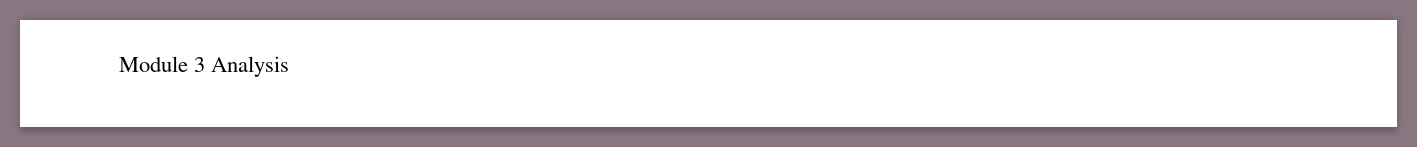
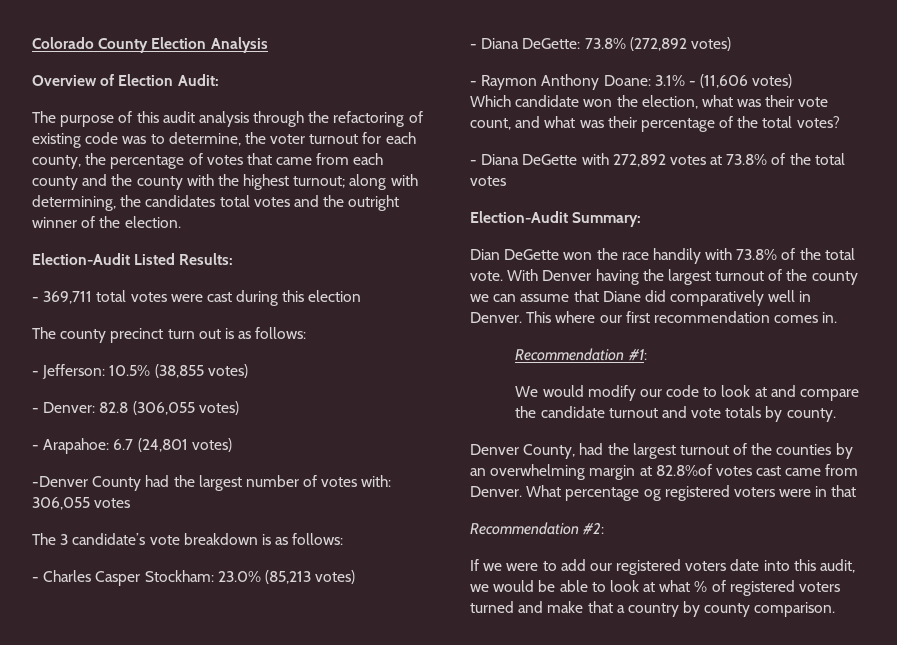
- Module 3 Analysis
+ Colorado County Election Analysis
+ Overview of Election Audit:
+ The purpose of this audit analysis through the refactoring of existing code was to determine, the voter turnout for each county, the percentage of votes that came from each county and the county with the highest turnout; along with determining, the candidates total votes and the outright winner of the election.
+ Election-Audit Listed Results:
+ - 369,711 total votes were cast during this election
+ The county precinct turn out is as follows:
+ - Jefferson: 10.5% (38,855 votes)
+ - Denver: 82.8 (306,055 votes)
+ - Arapahoe: 6.7 (24,801 votes)
+ -Denver County had the largest number of votes with: 306,055 votes
+ The 3 candidate’s vote breakdown is as follows:
+ - Charles Casper Stockham: 23.0% (85,213 votes)
+ - Diana DeGette: 73.8% (272,892 votes)
+ - Raymon Anthony Doane: 3.1% - (11,606 votes)
+ Which candidate won the election, what was their vote count, and what was their percentage of the total votes?
+ - Diana DeGette with 272,892 votes at 73.8% of the total votes
+ Election-Audit Summary:
+ Dian DeGette won the race handily with 73.8% of the total vote. With Denver having the largest turnout of the county we can assume that Diane did comparatively well in Denver. This where our first recommendation comes in.
+ Recommendation #1:
+ We would modify our code to look at and compare the candidate turnout and vote totals by county.
+ Denver County, had the largest turnout of the counties by an overwhelming margin at 82.8%of votes cast came from Denver. What percentage og registered voters were in that
+ Recommendation #2:
+ If we were to add our registered voters date into this audit, we would be able to look at what % of registered voters turned and make that a country by county comparison.

